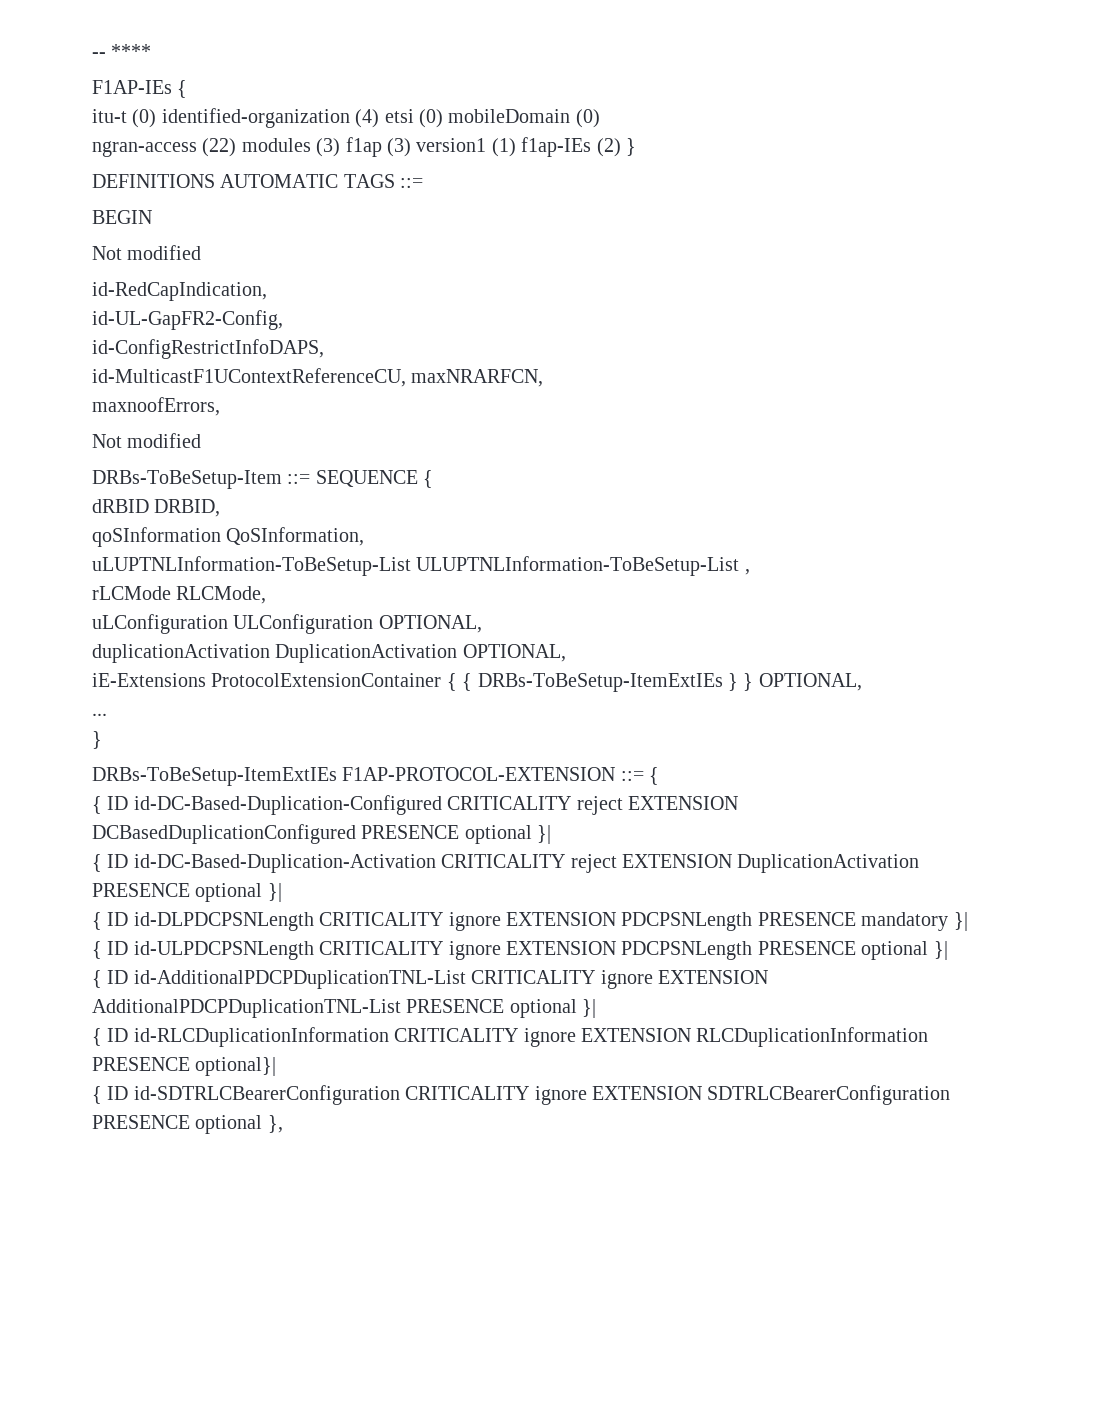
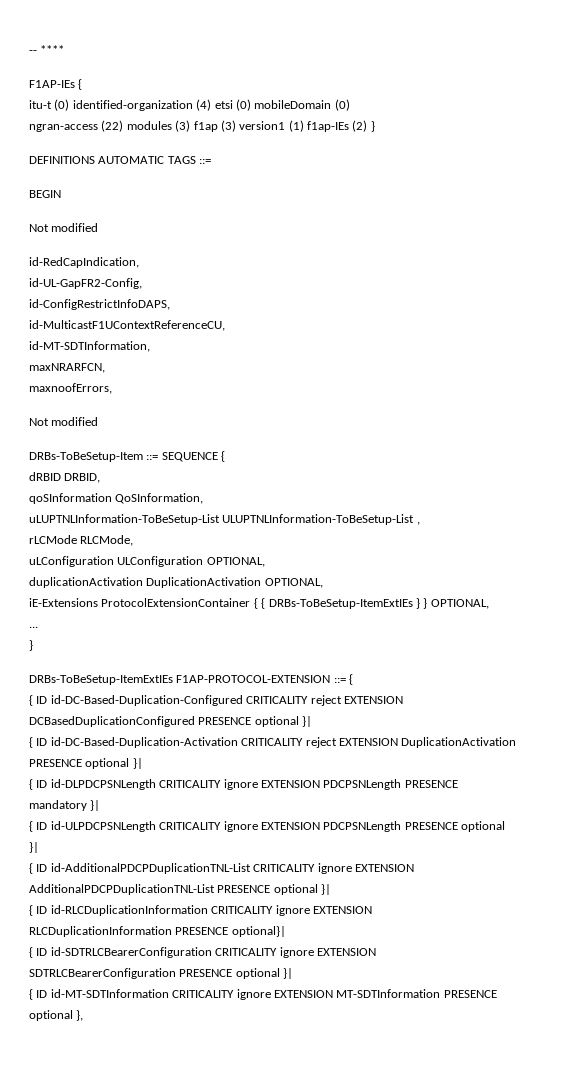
- id-MulticastF1UContextReferenceCU, maxNRARFCN,
+ id-MulticastF1UContextReferenceCU,
+ id-MT-SDTInformation,
+ maxNRARFCN,
- { ID id-SDTRLCBearerConfiguration CRITICALITY ignore EXTENSION SDTRLCBearerConfiguration PRESENCE optional },
+ { ID id-SDTRLCBearerConfiguration CRITICALITY ignore EXTENSION SDTRLCBearerConfiguration PRESENCE optional }|
+ { ID id-MT-SDTInformation CRITICALITY ignore EXTENSION MT-SDTInformation PRESENCE optional },

